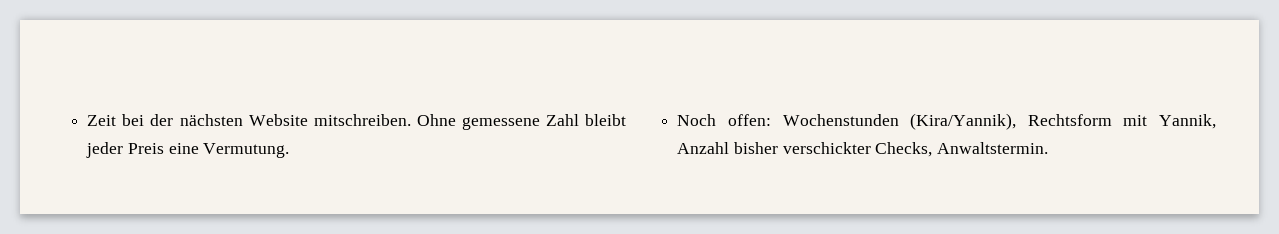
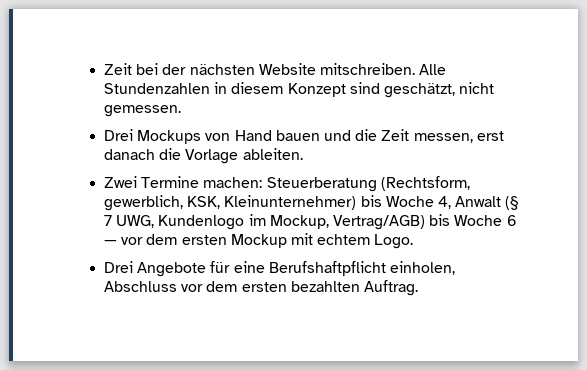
- Ohne gemessene Zahl bleibt jeder Preis eine Vermutung.
- Noch offen: Wochenstunden (Kira/Yannik), Rechtsform mit Yannik, Anzahl bisher verschickter Checks, Anwaltstermin.
+ Alle Stundenzahlen in diesem Konzept sind geschätzt, nicht gemessen.
+ Drei Mockups von Hand bauen und die Zeit messen, erst danach die Vorlage ableiten.
+ Zwei Termine machen: Steuerberatung (Rechtsform, gewerblich, KSK, Kleinunternehmer) bis Woche 4, Anwalt (§ 7 UWG, Kundenlogo im Mockup, Vertrag/AGB) bis Woche 6 — vor dem ersten Mockup mit echtem Logo.
+ Drei Angebote für eine Berufshaftpflicht einholen, Abschluss vor dem ersten bezahlten Auftrag.

